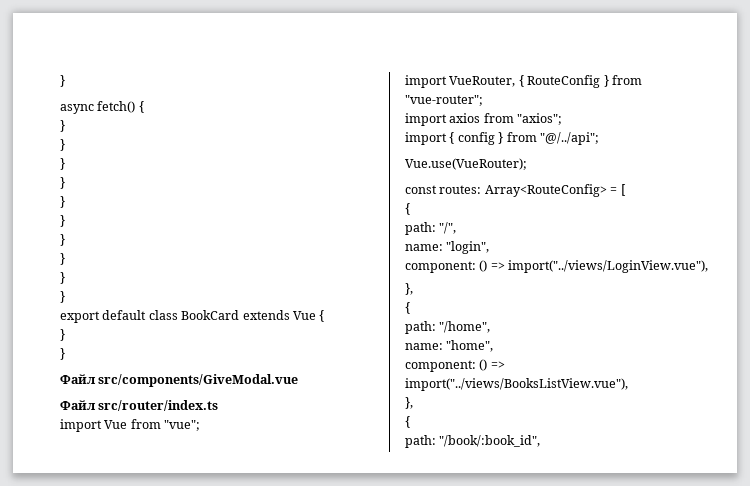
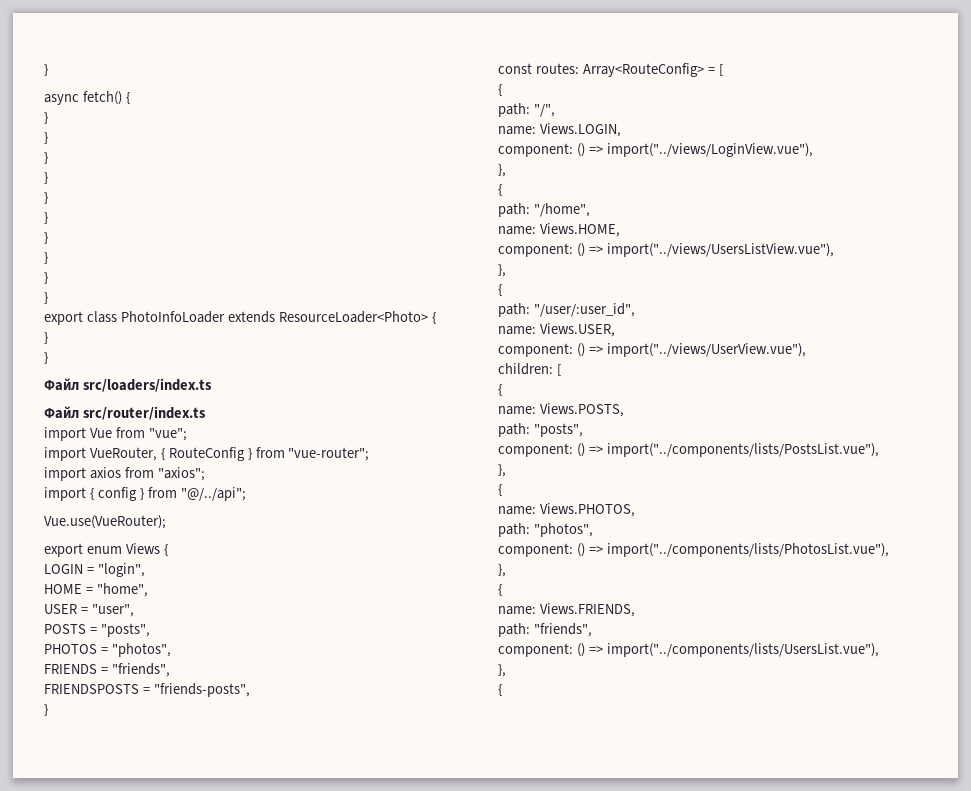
- export default class BookCard extends Vue {
+ export class PhotoInfoLoader extends ResourceLoader<Photo> {
- Файл src/components/GiveModal.vue
+ Файл src/loaders/index.ts
+ export enum Views {
+ LOGIN = "login",
+ HOME = "home",
+ USER = "user",
+ POSTS = "posts",
+ PHOTOS = "photos",
+ FRIENDS = "friends",
+ FRIENDSPOSTS = "friends-posts",
+ }
- name: "login",
+ name: Views.LOGIN,
- name: "home",
- component: () => import("../views/BooksListView.vue"),
+ name: Views.HOME,
+ component: () => import("../views/UsersListView.vue"),
  },
  {
- path: "/book/:book_id",
+ path: "/user/:user_id",
+ name: Views.USER,
+ component: () => import("../views/UserView.vue"),
+ children: [
+ {
+ name: Views.POSTS,
+ path: "posts",
+ component: () => import("../components/lists/PostsList.vue"),
+ },
+ {
+ name: Views.PHOTOS,
+ path: "photos",
+ component: () => import("../components/lists/PhotosList.vue"),
+ },
+ {
+ name: Views.FRIENDS,
+ path: "friends",
+ component: () => import("../components/lists/UsersList.vue"),
+ },
+ {

